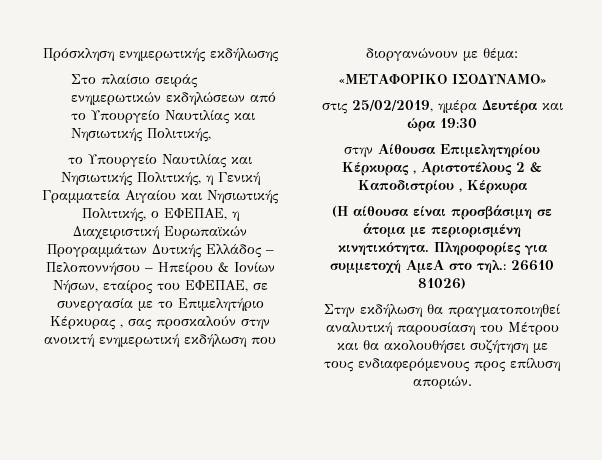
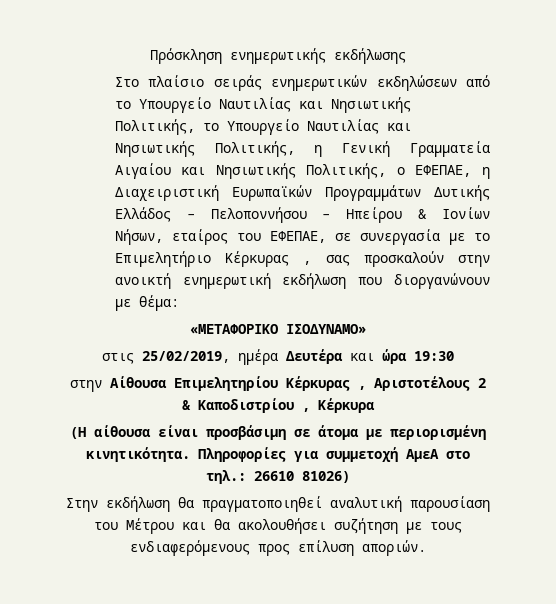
- Στο πλαίσιο σειράς ενημερωτικών εκδηλώσεων από το Υπουργείο Ναυτιλίας και Νησιωτικής Πολιτικής,
- το Υπουργείο Ναυτιλίας και Νησιωτικής Πολιτικής, η Γενική Γραμματεία Αιγαίου και Νησιωτικής Πολιτικής, ο ΕΦΕΠΑΕ, η Διαχειριστική Ευρωπαϊκών Προγραμμάτων Δυτικής Ελλάδος – Πελοποννήσου – Ηπείρου & Ιονίων Νήσων, εταίρος του ΕΦΕΠΑΕ, σε συνεργασία με το Επιμελητήριο Κέρκυρας , σας προσκαλούν στην ανοικτή ενημερωτική εκδήλωση που διοργανώνουν με θέμα:
+ Στο πλαίσιο σειράς ενημερωτικών εκδηλώσεων από το Υπουργείο Ναυτιλίας και Νησιωτικής Πολιτικής, το Υπουργείο Ναυτιλίας και Νησιωτικής Πολιτικής, η Γενική Γραμματεία Αιγαίου και Νησιωτικής Πολιτικής, ο ΕΦΕΠΑΕ, η Διαχειριστική Ευρωπαϊκών Προγραμμάτων Δυτικής Ελλάδος – Πελοποννήσου – Ηπείρου & Ιονίων Νήσων, εταίρος του ΕΦΕΠΑΕ, σε συνεργασία με το Επιμελητήριο Κέρκυρας , σας προσκαλούν στην ανοικτή ενημερωτική εκδήλωση που διοργανώνουν με θέμα:

